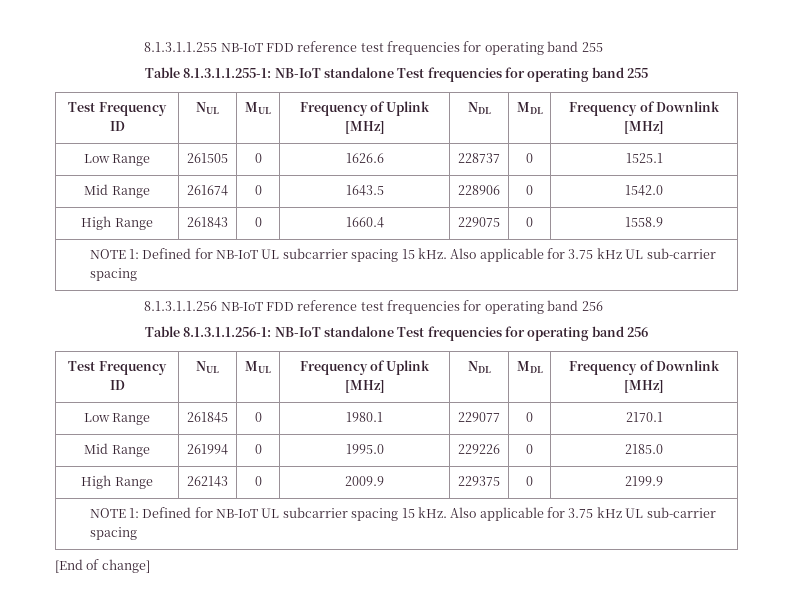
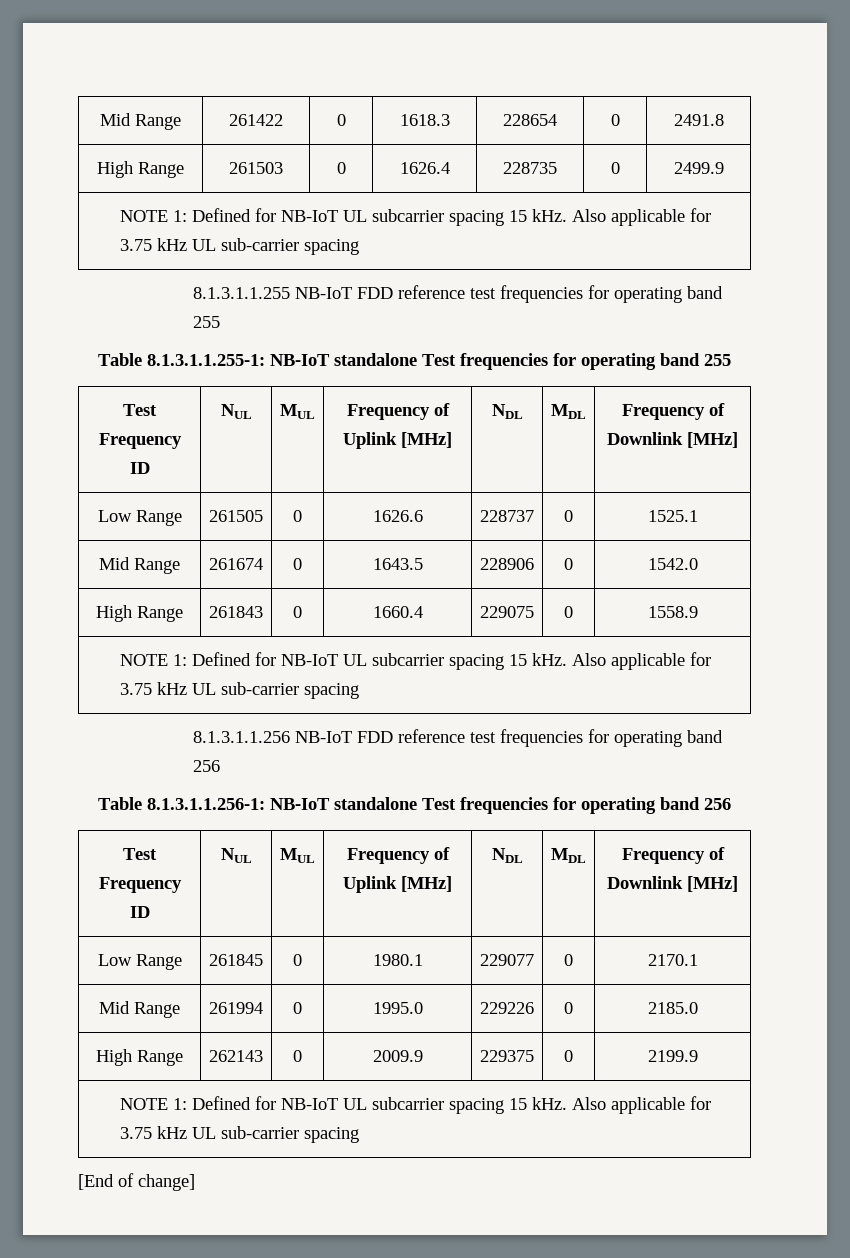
+ Mid Range | 261422 | 0 | 1618.3 | 228654 | 0 | 2491.8
+ High Range | 261503 | 0 | 1626.4 | 228735 | 0 | 2499.9
+ NOTE 1: Defined for NB-IoT UL subcarrier spacing 15 kHz. Also applicable for 3.75 kHz UL sub-carrier spacing

